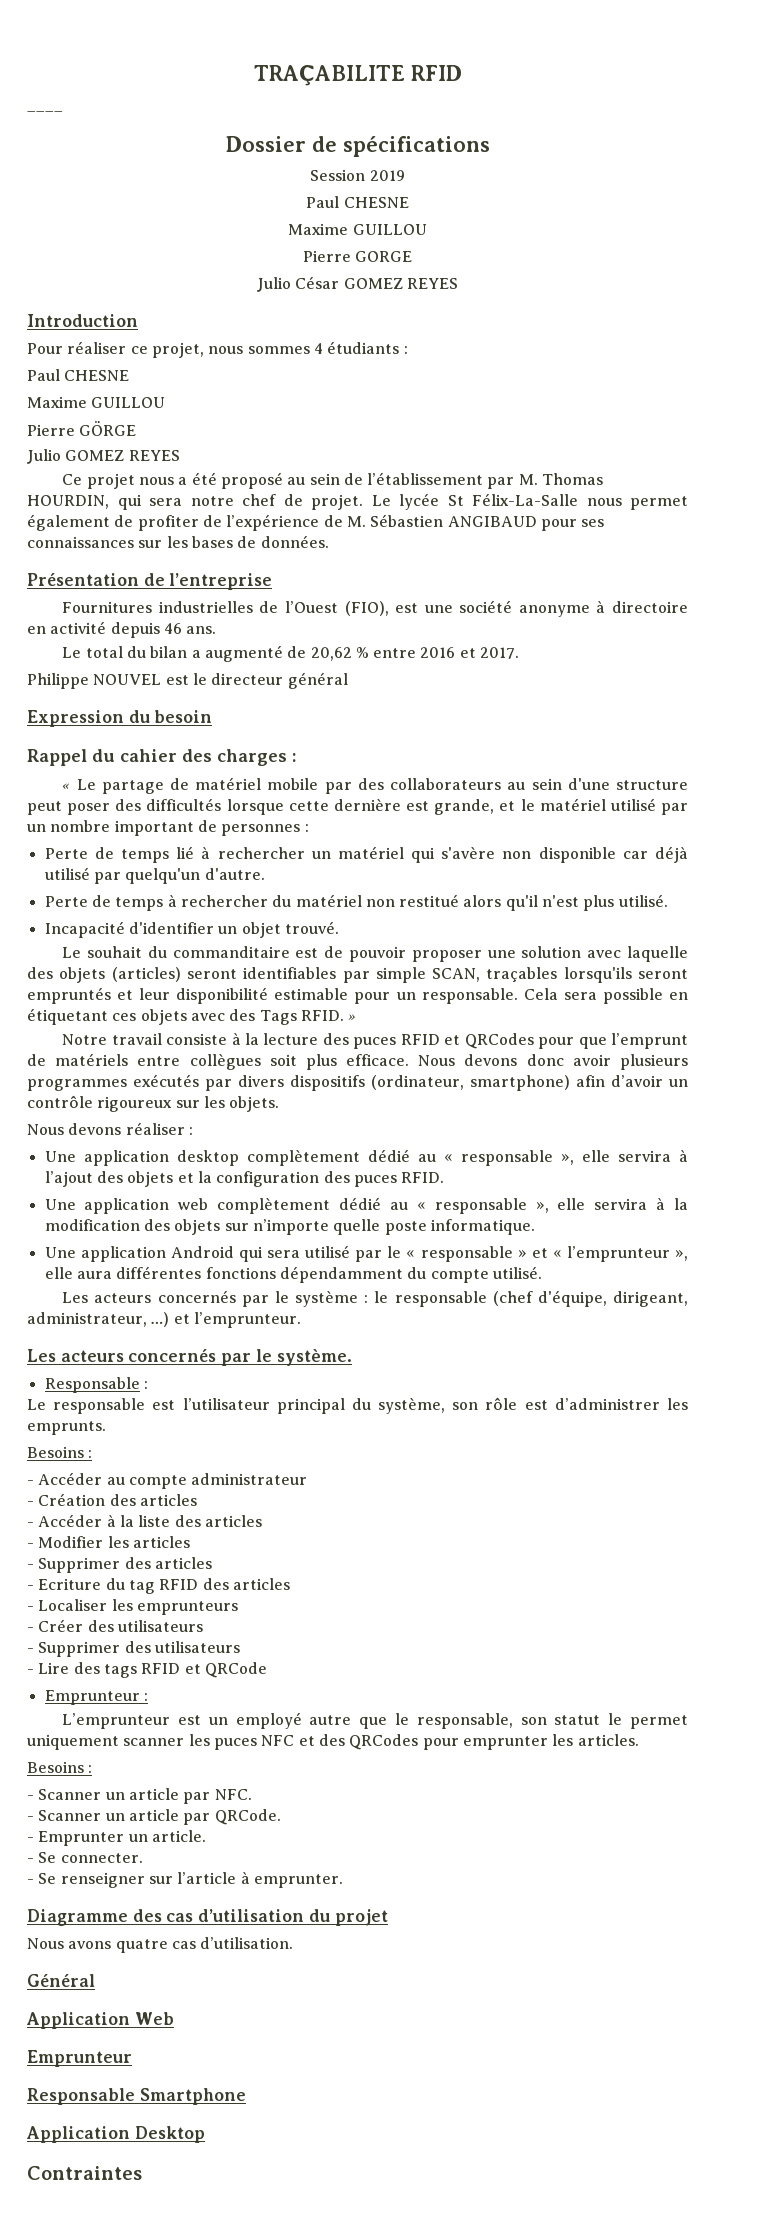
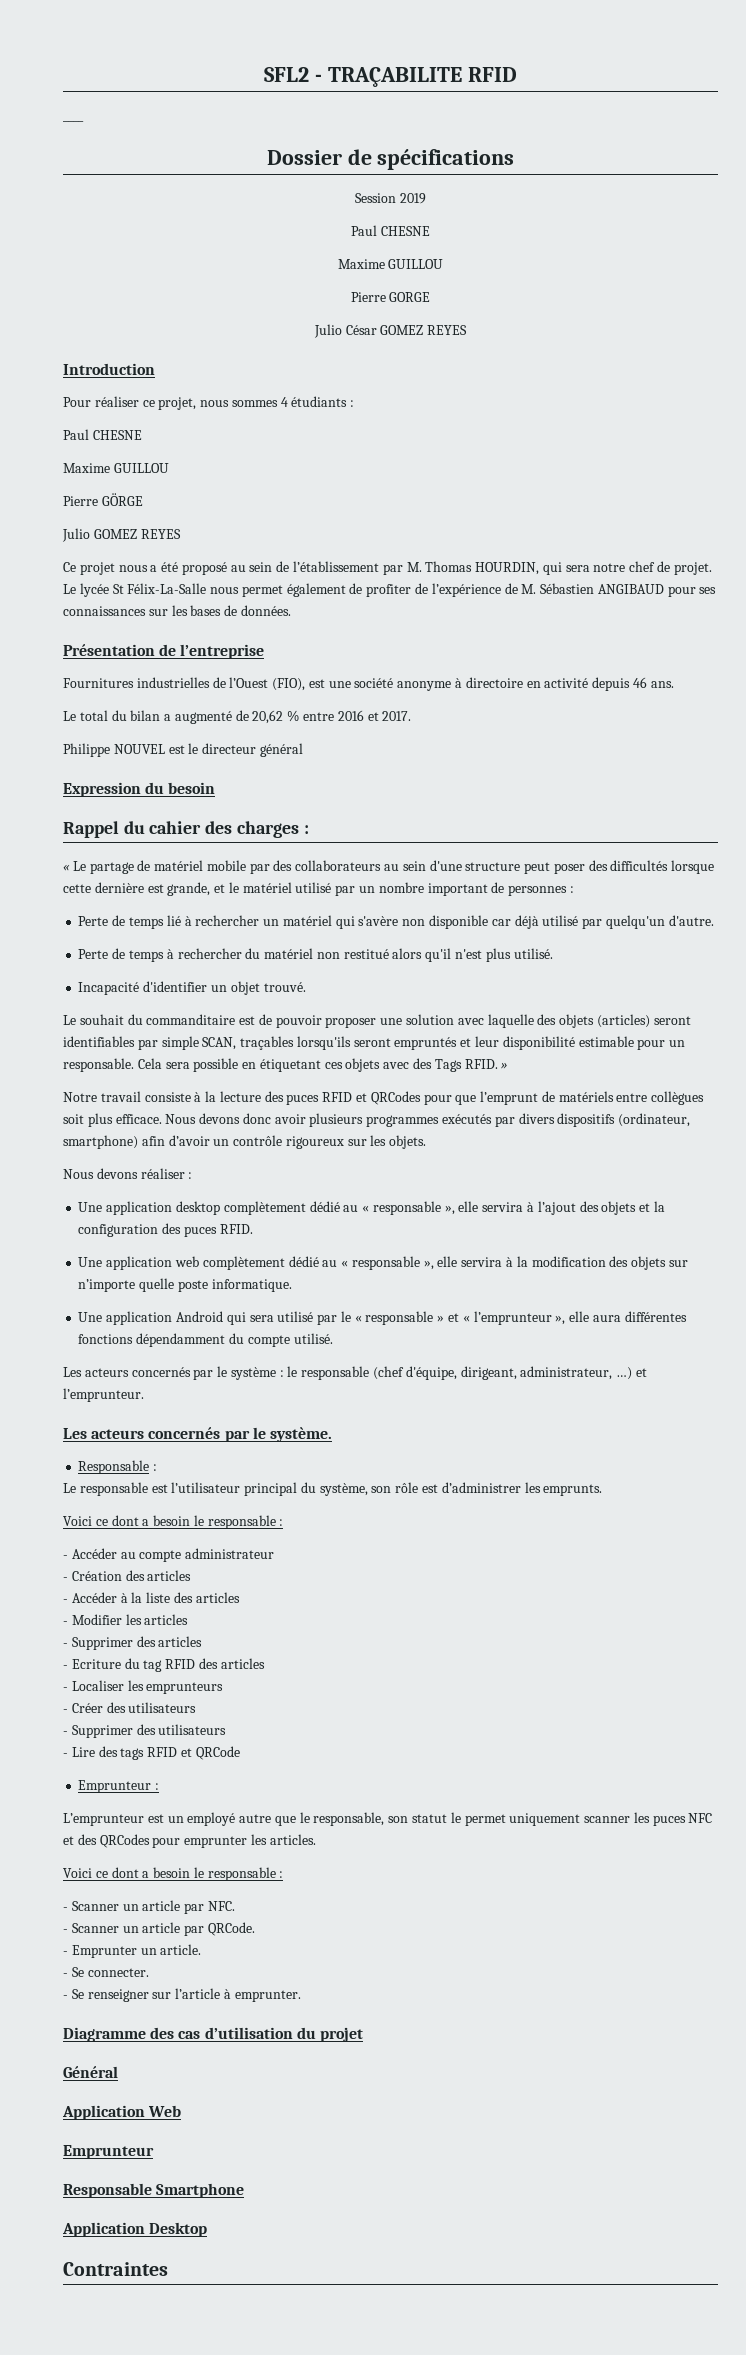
- TRAÇABILITE RFID
+ SFL2 - TRAÇABILITE RFID
  Le responsable est l’utilisateur principal du système, son rôle est d’administrer les emprunts.
- Besoins :
+ Voici ce dont a besoin le responsable :
  L’emprunteur est un employé autre que le responsable, son statut le permet uniquement scanner les puces NFC et des QRCodes pour emprunter les articles.
- Besoins :
+ Voici ce dont a besoin le responsable :
- Nous avons quatre cas d’utilisation.

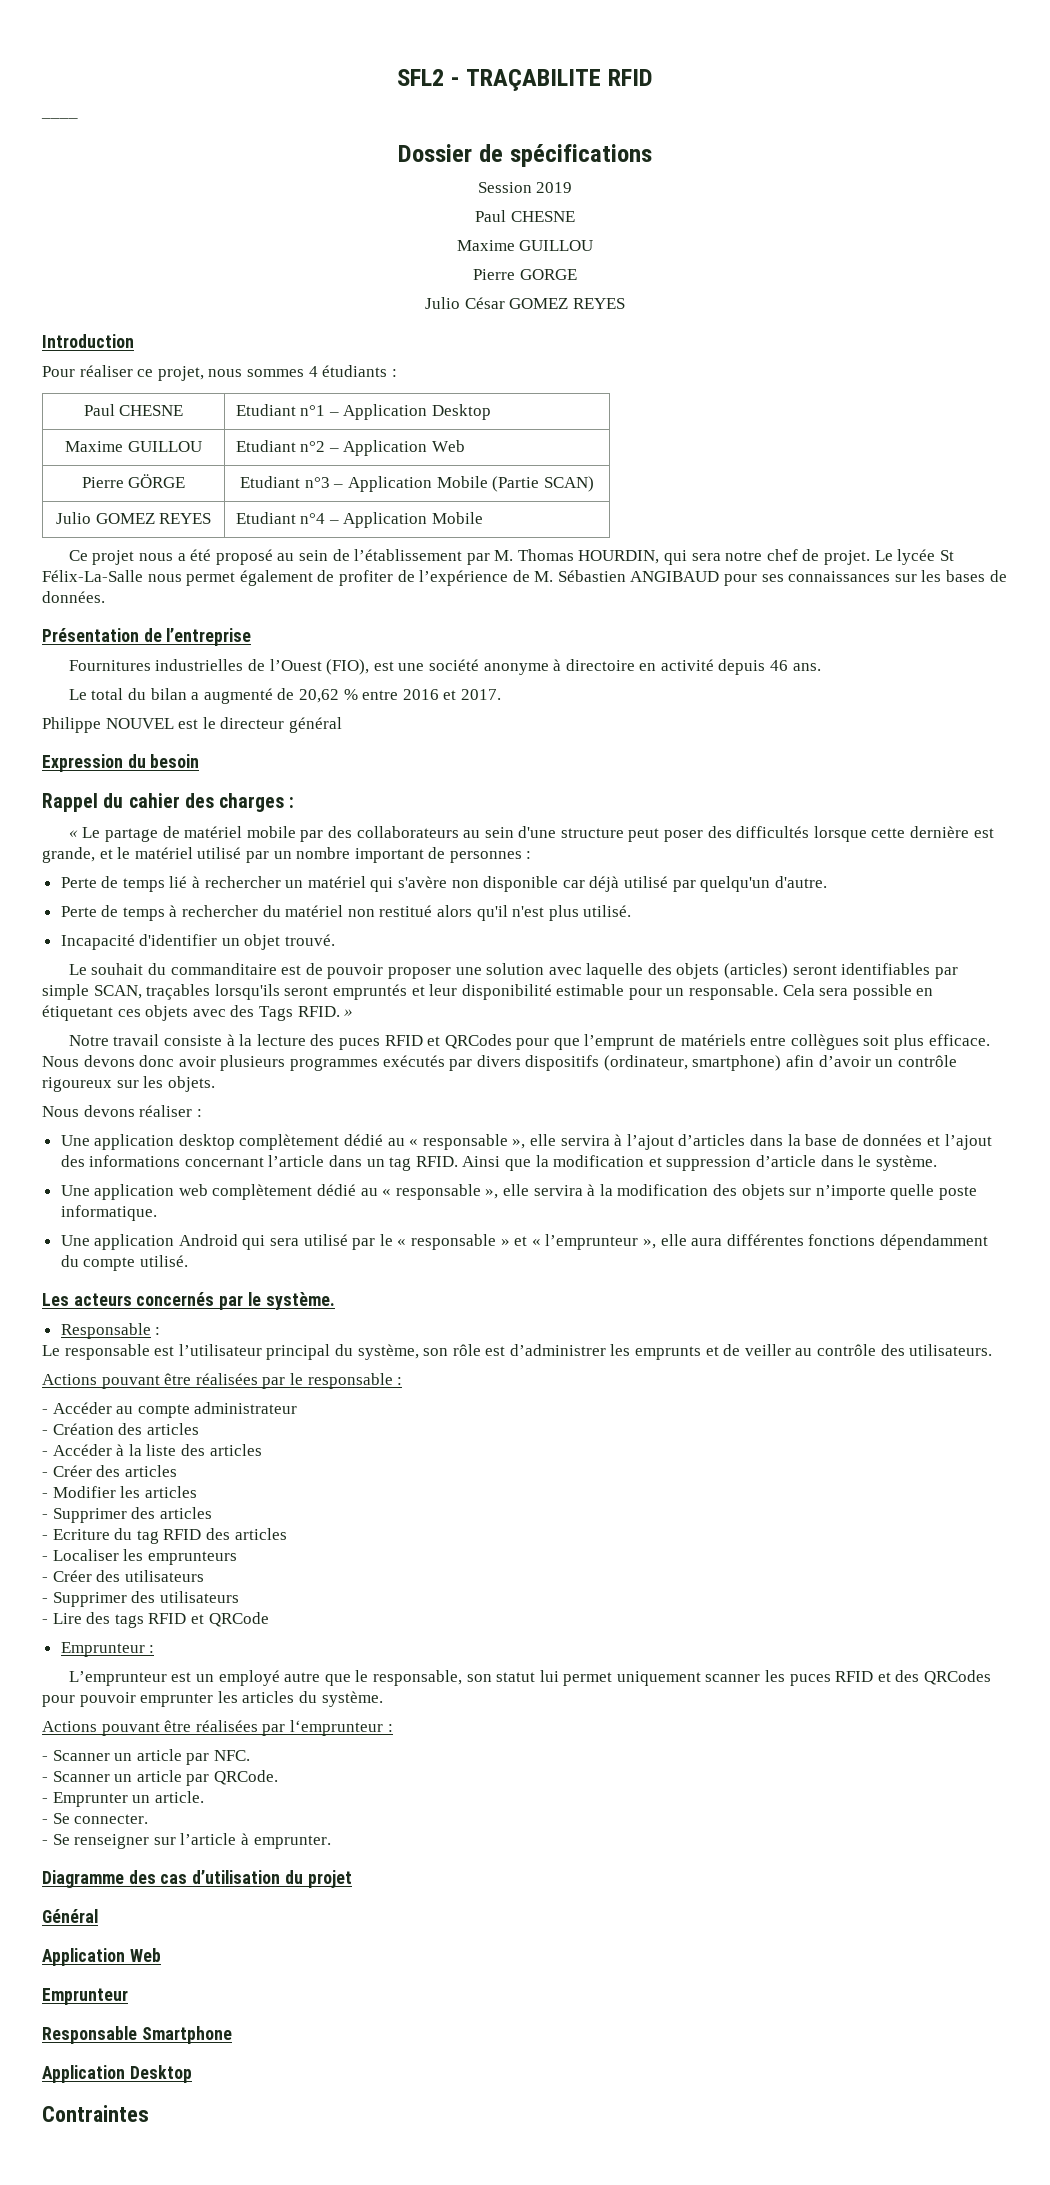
  Pour réaliser ce projet, nous sommes 4 étudiants :
- Paul CHESNE
- Maxime GUILLOU
- Pierre GÖRGE
- Julio GOMEZ REYES
+ Paul CHESNE | Etudiant n°1 – Application Desktop
+ Maxime GUILLOU | Etudiant n°2 – Application Web
+ Pierre GÖRGE | Etudiant n°3 – Application Mobile (Partie SCAN)
+ Julio GOMEZ REYES | Etudiant n°4 – Application Mobile
- Une application desktop complètement dédié au « responsable », elle servira à l’ajout des objets et la configuration des puces RFID.
+ Une application desktop complètement dédié au « responsable », elle servira à l’ajout d’articles dans la base de données et l’ajout des informations concernant l’article dans un tag RFID. Ainsi que la modification et suppression d’article dans le système.
- Les acteurs concernés par le système : le responsable (chef d'équipe, dirigeant, administrateur, …) et l’emprunteur.
- Le responsable est l’utilisateur principal du système, son rôle est d’administrer les emprunts.
- Voici ce dont a besoin le responsable :
+ Le responsable est l’utilisateur principal du système, son rôle est d’administrer les emprunts et de veiller au contrôle des utilisateurs.
+ Actions pouvant être réalisées par le responsable :
+ - Créer des articles
- L’emprunteur est un employé autre que le responsable, son statut le permet uniquement scanner les puces NFC et des QRCodes pour emprunter les articles.
- Voici ce dont a besoin le responsable :
+ L’emprunteur est un employé autre que le responsable, son statut lui permet uniquement scanner les puces RFID et des QRCodes pour pouvoir emprunter les articles du système.
+ Actions pouvant être réalisées par l‘emprunteur :

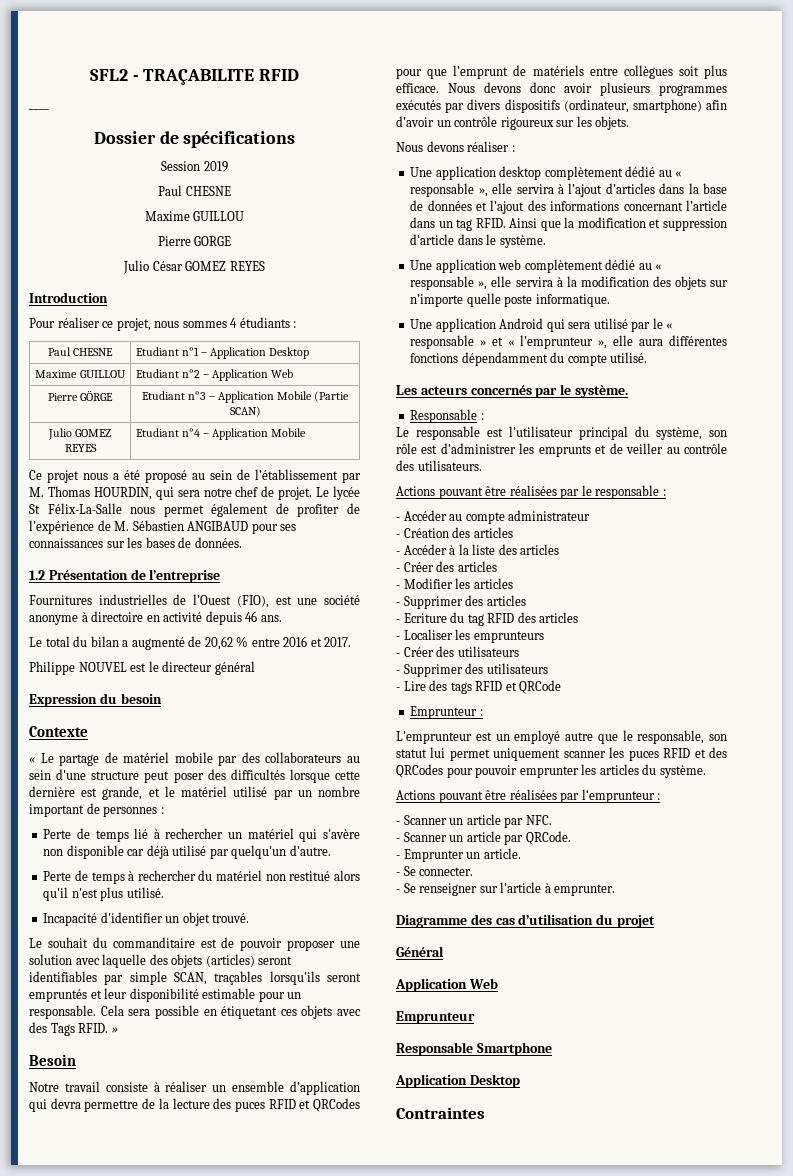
- Présentation de l’entreprise
+ 1.2 Présentation de l’entreprise
- Rappel du cahier des charges :
+ Contexte
+ Besoin
- Notre travail consiste à la lecture des puces RFID et QRCodes pour que l’emprunt de matériels entre collègues soit plus efficace.
+ Notre travail consiste à réaliser un ensemble d’application qui devra permettre de la lecture des puces RFID et QRCodes pour que l’emprunt de matériels entre collègues soit plus efficace.

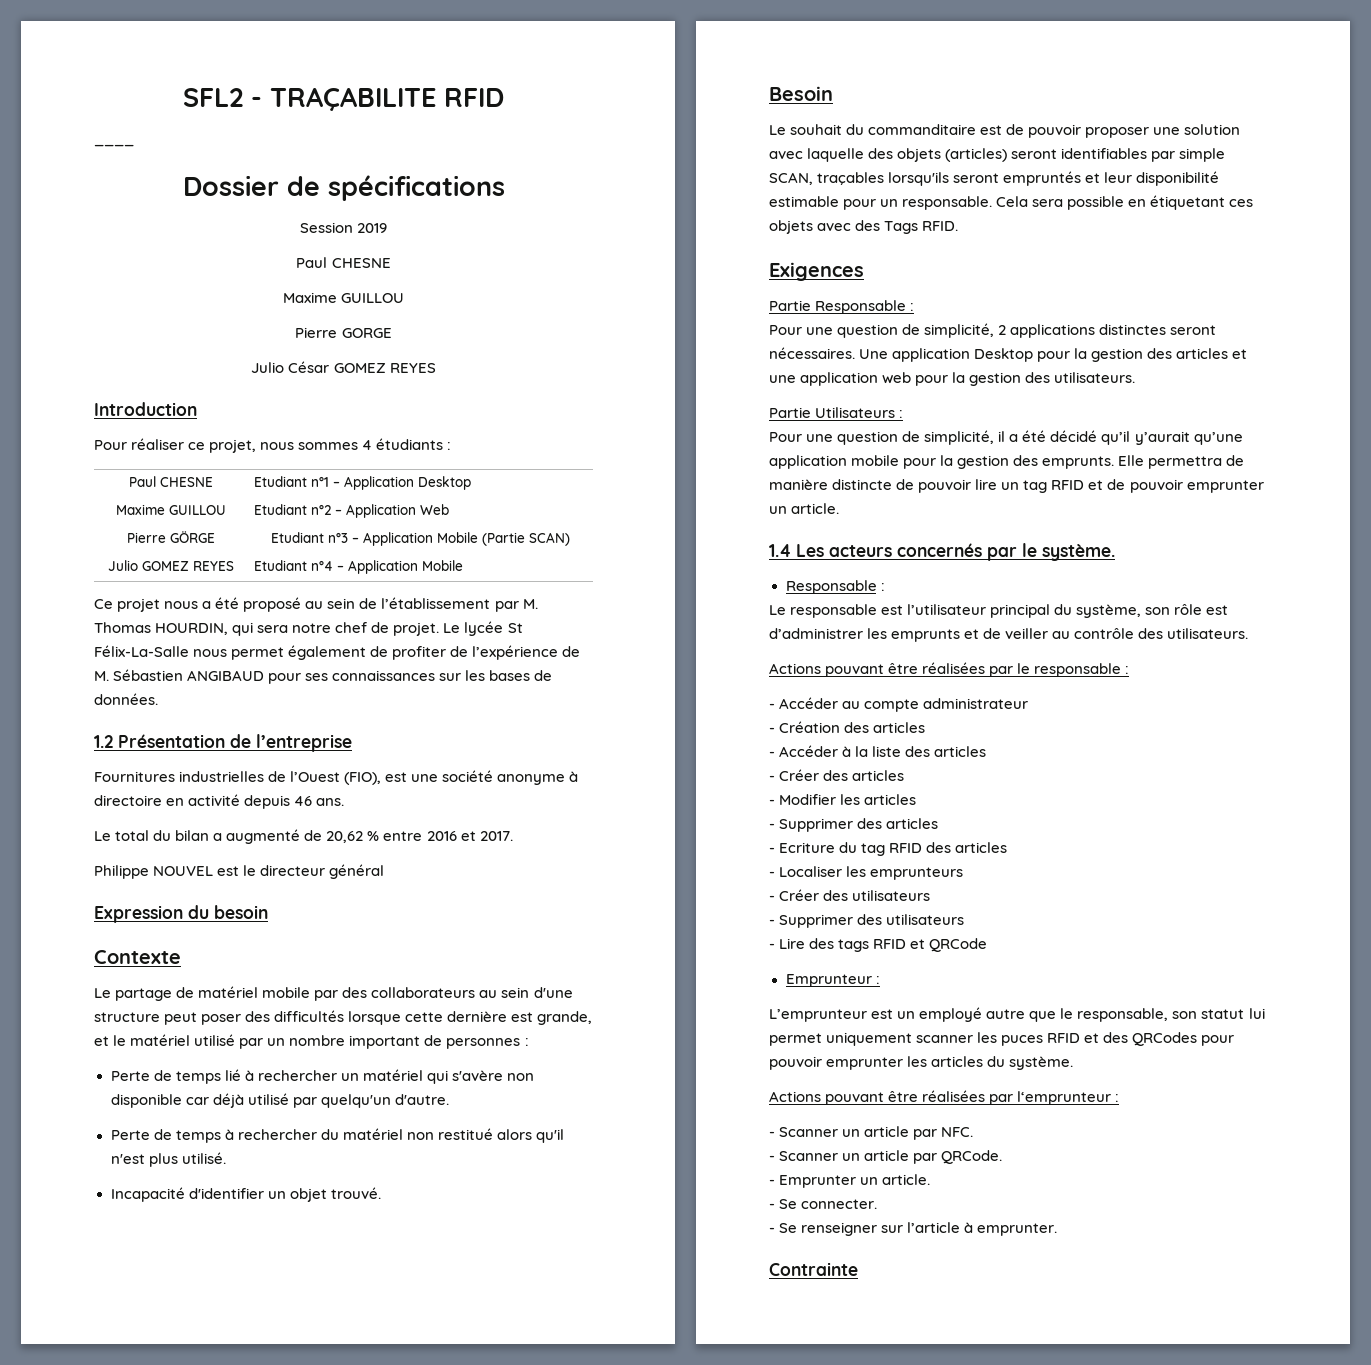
- « Le partage de matériel mobile par des collaborateurs au sein d'une structure peut poser des difficultés lorsque cette dernière est grande, et le matériel utilisé par un nombre important de personnes :
+ Le partage de matériel mobile par des collaborateurs au sein d'une structure peut poser des difficultés lorsque cette dernière est grande, et le matériel utilisé par un nombre important de personnes :
+ Besoin
- Cela sera possible en étiquetant ces objets avec des Tags RFID. »
- Besoin
- Notre travail consiste à réaliser un ensemble d’application qui devra permettre de la lecture des puces RFID et QRCodes pour que l’emprunt de matériels entre collègues soit plus efficace. Nous devons donc avoir plusieurs programmes exécutés par divers dispositifs (ordinateur, smartphone) afin d’avoir un contrôle rigoureux sur les objets.
- Nous devons réaliser :
- Une application desktop complètement dédié au « responsable », elle servira à l’ajout d’articles dans la base de données et l’ajout des informations concernant l’article dans un tag RFID. Ainsi que la modification et suppression d’article dans le système.
- Une application web complètement dédié au « responsable », elle servira à la modification des objets sur n’importe quelle poste informatique.
- Une application Android qui sera utilisé par le « responsable » et « l’emprunteur », elle aura différentes fonctions dépendamment du compte utilisé.
- Les acteurs concernés par le système.
+ Cela sera possible en étiquetant ces objets avec des Tags RFID.
+ Exigences
+ Partie Responsable :
+ Pour une question de simplicité, 2 applications distinctes seront nécessaires. Une application Desktop pour la gestion des articles et une application web pour la gestion des utilisateurs.
+ Partie Utilisateurs :
+ Pour une question de simplicité, il a été décidé qu’il y’aurait qu’une application mobile pour la gestion des emprunts. Elle permettra de manière distincte de pouvoir lire un tag RFID et de pouvoir emprunter un article.
+ 1.4 Les acteurs concernés par le système.
- Diagramme des cas d’utilisation du projet
- Général
- Application Web
- Emprunteur
- Responsable Smartphone
- Application Desktop
- Contraintes
+ Contrainte

